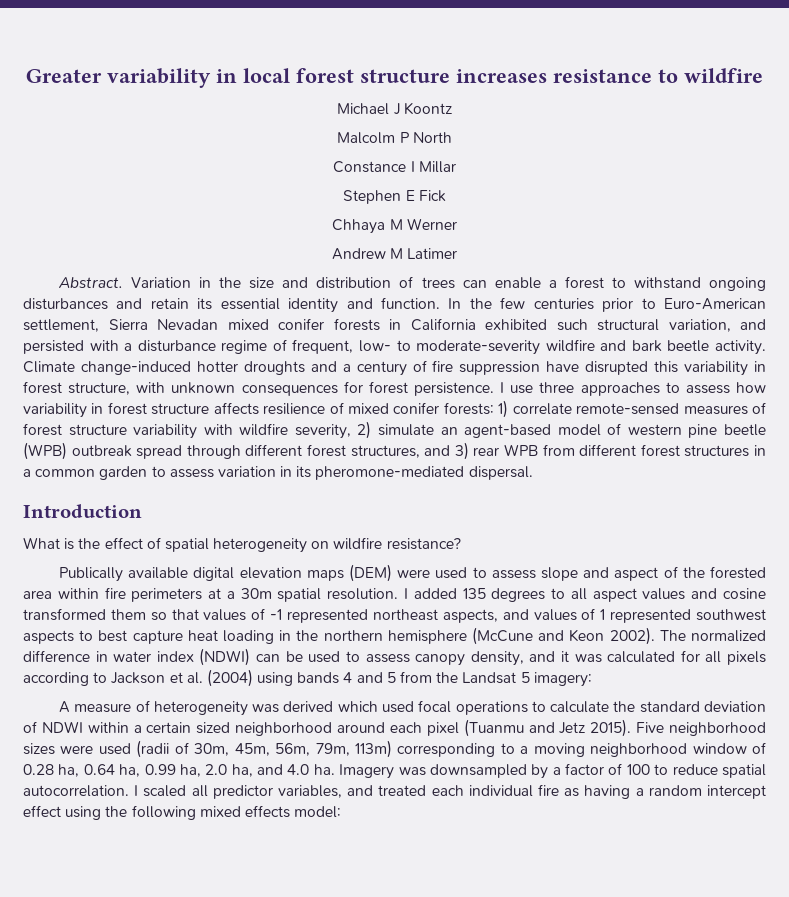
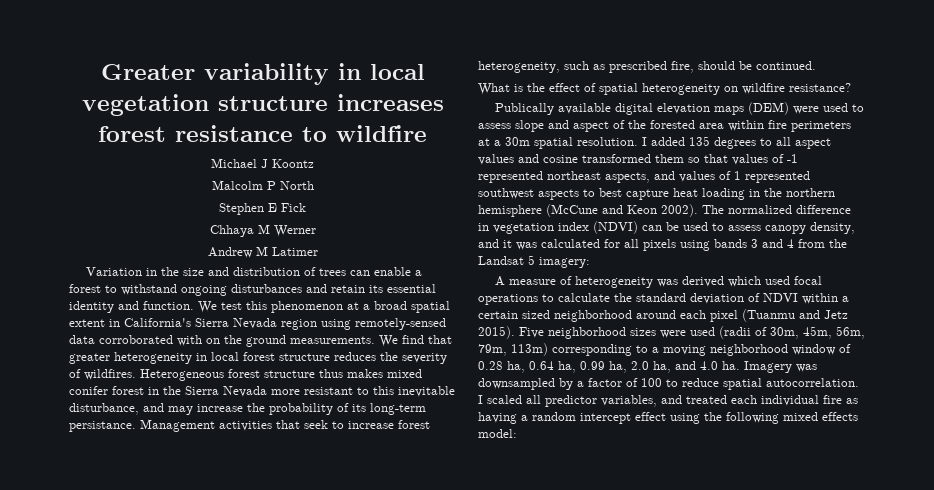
- Greater variability in local forest structure increases resistance to wildfire
+ Greater variability in local vegetation structure increases forest resistance to wildfire
- Constance I Millar
- Abstract.
- In the few centuries prior to Euro-American settlement, Sierra Nevadan mixed conifer forests in California exhibited such structural variation, and persisted with a disturbance regime of frequent, low- to moderate-severity wildfire and bark beetle activity. Climate change-induced hotter droughts and a century of fire suppression have disrupted this variability in forest structure, with unknown consequences for forest persistence. I use three approaches to assess how variability in forest structure affects resilience of mixed conifer forests: 1) correlate remote-sensed measures of forest structure variability with wildfire severity, 2) simulate an agent-based model of western pine beetle (WPB) outbreak spread through different forest structures, and 3) rear WPB from different forest structures in a common garden to assess variation in its pheromone-mediated dispersal.
- Introduction
+ We test this phenomenon at a broad spatial extent in California's Sierra Nevada region using remotely-sensed data corroborated with on the ground measurements. We find that greater heterogeneity in local forest structure reduces the severity of wildfires. Heterogeneous forest structure thus makes mixed conifer forest in the Sierra Nevada more resistant to this inevitable disturbance, and may increase the probability of its long-term persistance. Management activities that seek to increase forest heterogeneity, such as prescribed fire, should be continued.
- The normalized difference in water index (NDWI) can be used to assess canopy density, and it was calculated for all pixels according to Jackson et al. (2004) using bands 4 and 5 from the Landsat 5 imagery:
+ The normalized difference in vegetation index (NDVI) can be used to assess canopy density, and it was calculated for all pixels using bands 3 and 4 from the Landsat 5 imagery:
- A measure of heterogeneity was derived which used focal operations to calculate the standard deviation of NDWI within a certain sized neighborhood around each pixel (Tuanmu and Jetz 2015).
+ A measure of heterogeneity was derived which used focal operations to calculate the standard deviation of NDVI within a certain sized neighborhood around each pixel (Tuanmu and Jetz 2015).

